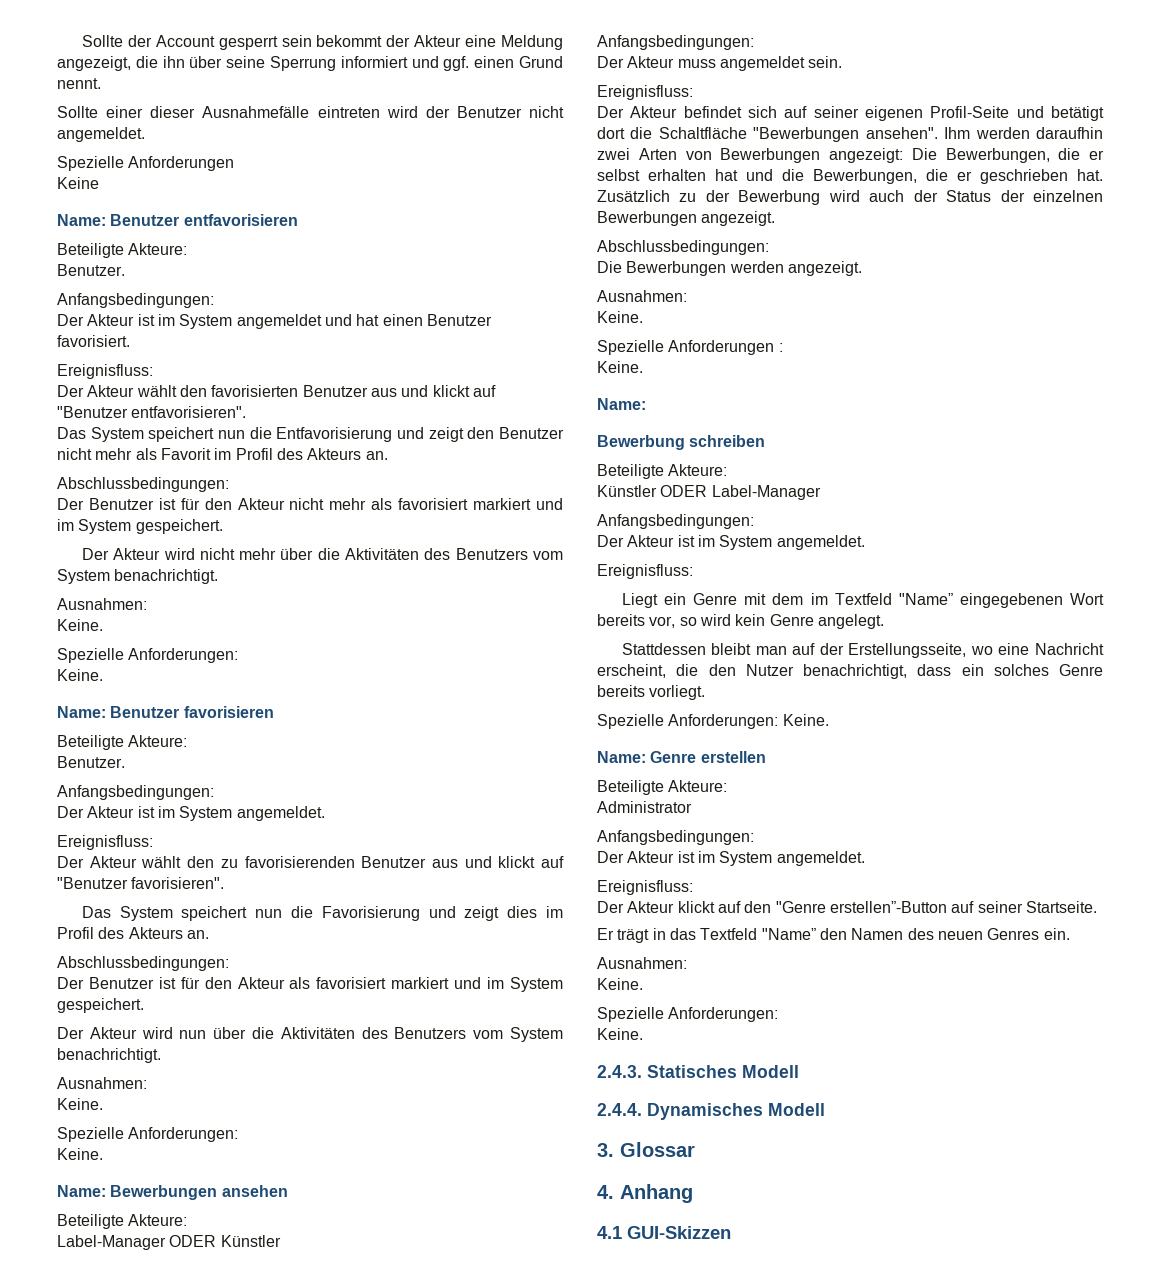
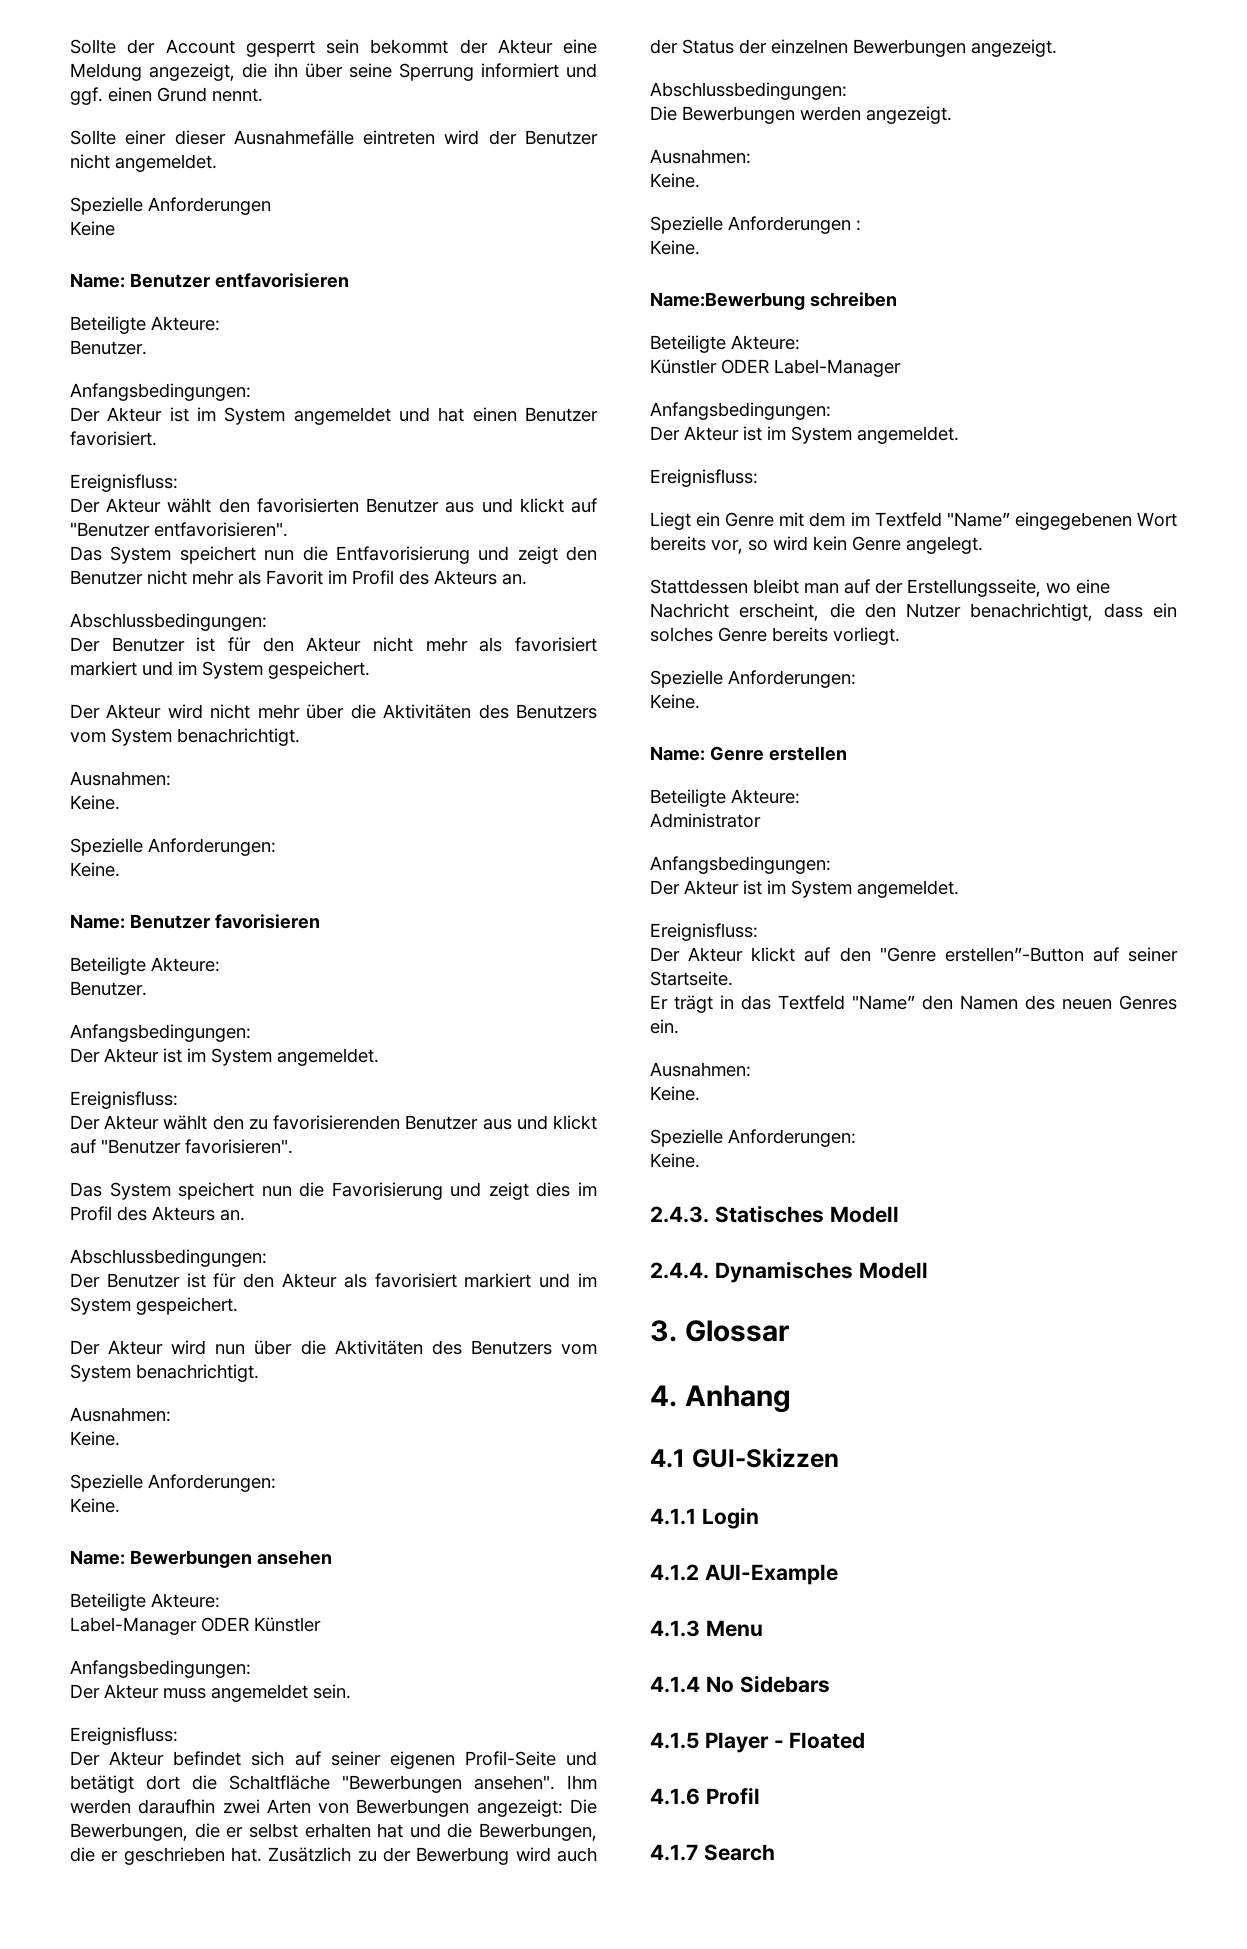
  Spezielle Anforderungen :
  Keine.
- Name:
- Bewerbung schreiben
+ Name:Bewerbung schreiben
  Stattdessen bleibt man auf der Erstellungsseite, wo eine Nachricht erscheint, die den Nutzer benachrichtigt, dass ein solches Genre bereits vorliegt.
- Spezielle Anforderungen: Keine.
+ Spezielle Anforderungen:
+ Keine.
+ 4.1.1 Login
+ 4.1.2 AUI-Example
+ 4.1.3 Menu
+ 4.1.4 No Sidebars
+ 4.1.5 Player - Floated
+ 4.1.6 Profil
+ 4.1.7 Search

